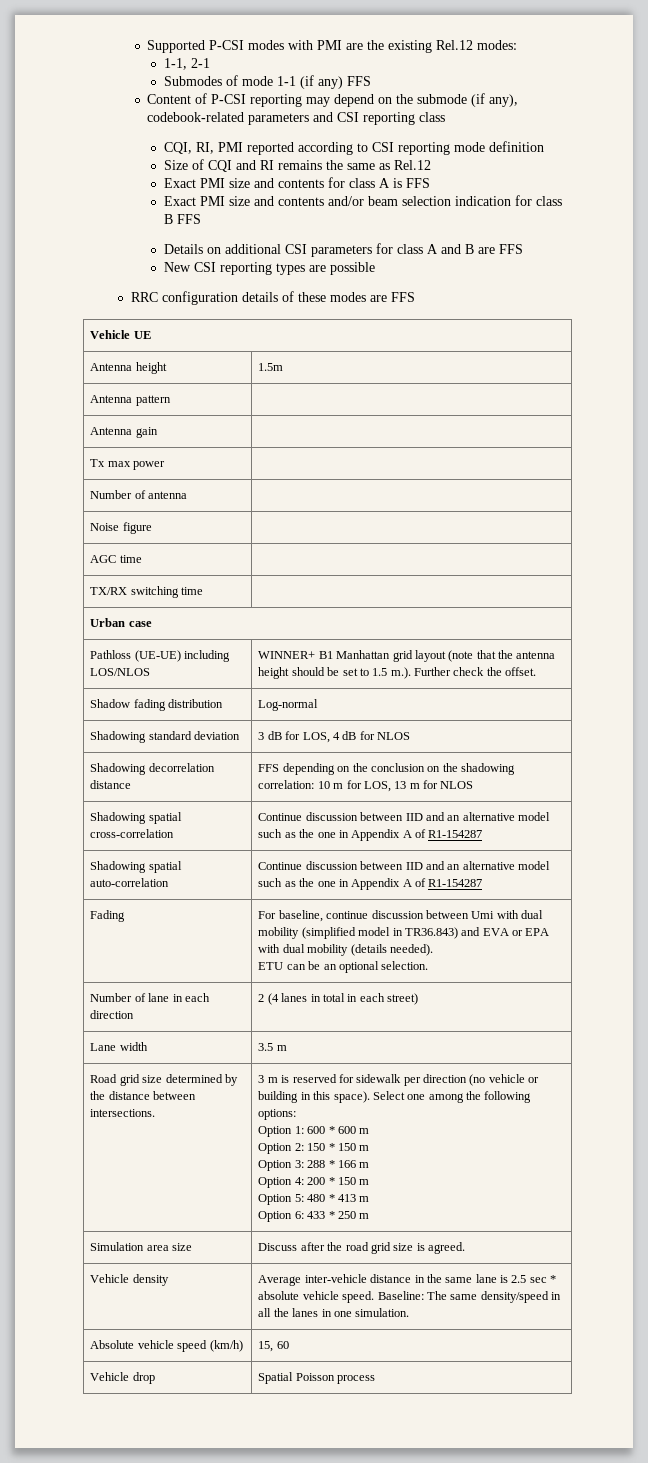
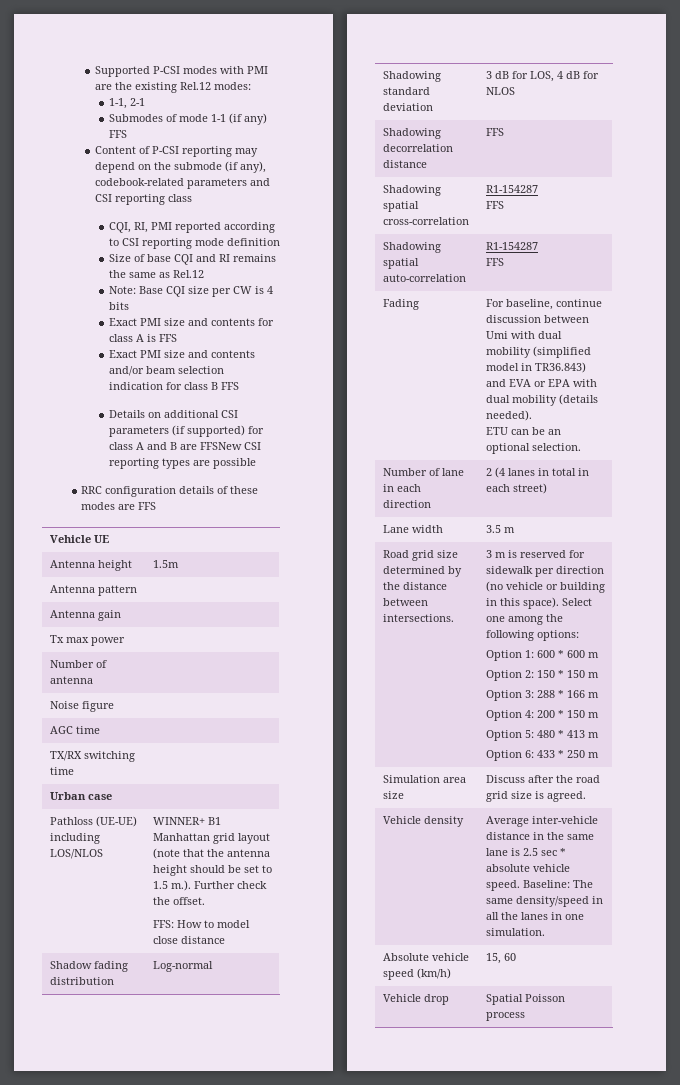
- Size of CQI and RI remains the same as Rel.12
+ Size of base CQI and RI remains the same as Rel.12
+ Note: Base CQI size per CW is 4 bits
- Details on additional CSI parameters for class A and B are FFS
- New CSI reporting types are possible
+ Details on additional CSI parameters (if supported) for class A and B are FFSNew CSI reporting types are possible
  Pathloss (UE-UE) including LOS/NLOS | WINNER+ B1 Manhattan grid layout (note that the antenna height should be set to 1.5 m.). Further check the offset.
+ FFS: How to model close distance
- Shadowing decorrelation distance | FFS depending on the conclusion on the shadowing correlation: 10 m for LOS, 13 m for NLOS
- Shadowing spatial cross-correlation | Continue discussion between IID and an alternative model such as the one in Appendix A of R1-154287
+ Shadowing decorrelation distance | FFS
+ Shadowing spatial cross-correlation | R1-154287
+ FFS
- Shadowing spatial auto-correlation | Continue discussion between IID and an alternative model such as the one in Appendix A of R1-154287
+ Shadowing spatial auto-correlation | R1-154287
+ FFS

